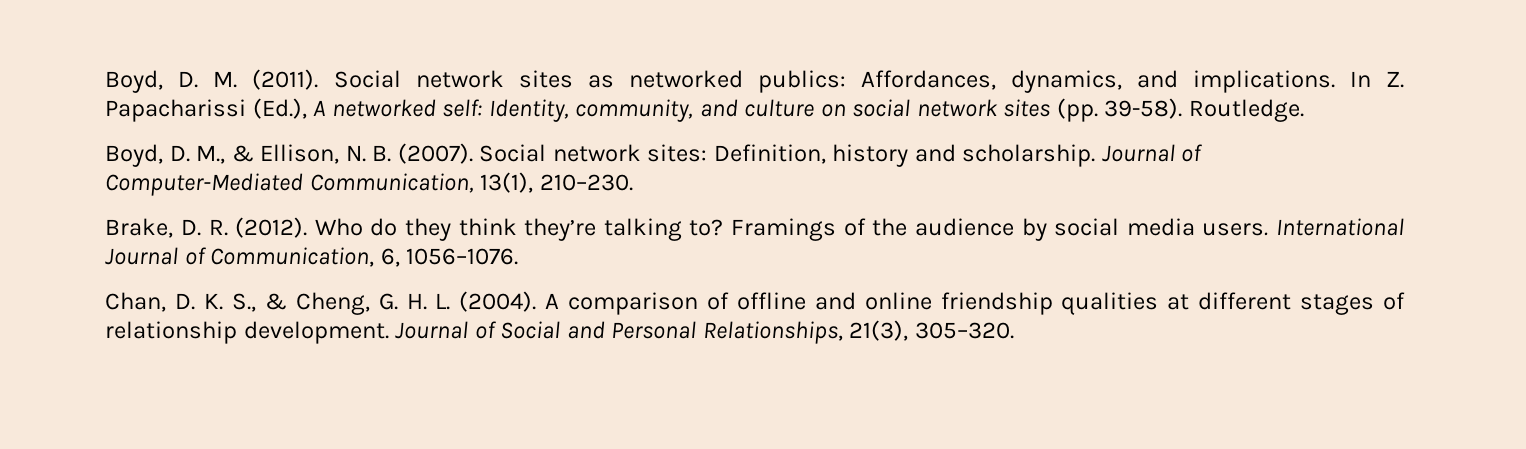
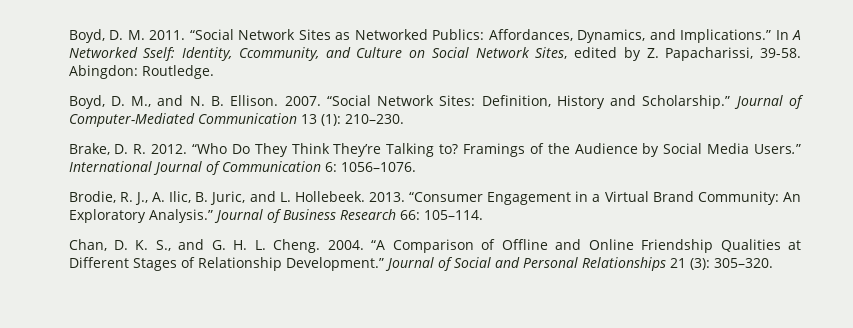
- Boyd, D. M. (2011). Social network sites as networked publics: Affordances, dynamics, and implications. In Z. Papacharissi (Ed.), A networked self: Identity, community, and culture on social network sites (pp. 39-58). Routledge.
- Boyd, D. M., & Ellison, N. B. (2007). Social network sites: Definition, history and scholarship. Journal of Computer-Mediated Communication, 13(1), 210–230.
- Brake, D. R. (2012). Who do they think they’re talking to? Framings of the audience by social media users.
+ Boyd, D. M. 2011. “Social Network Sites as Networked Publics: Affordances, Dynamics, and Implications.” In A Networked Sself: Identity, Ccommunity, and Culture on Social Network Sites, edited by Z. Papacharissi, 39-58. Abingdon: Routledge.
+ Boyd, D. M., and N. B. Ellison. 2007. “Social Network Sites: Definition, History and Scholarship.” Journal of Computer-Mediated Communication 13 (1): 210–230.
+ Brake, D. R. 2012. “Who Do They Think They’re Talking to? Framings of the Audience by Social Media Users.”
- International Journal of Communication, 6, 1056–1076.
+ International Journal of Communication 6: 1056–1076.
+ Brodie, R. J., A. Ilic, B. Juric, and L. Hollebeek. 2013. “Consumer Engagement in a Virtual Brand Community: An Exploratory Analysis.” Journal of Business Research 66: 105–114.
- Chan, D. K. S., & Cheng, G. H. L. (2004). A comparison of offline and online friendship qualities at different stages of relationship development.
+ Chan, D. K. S., and G. H. L. Cheng. 2004. “A Comparison of Offline and Online Friendship Qualities at Different Stages of Relationship Development.”
- Journal of Social and Personal Relationships, 21(3), 305–320.
+ Journal of Social and Personal Relationships 21 (3): 305–320.

